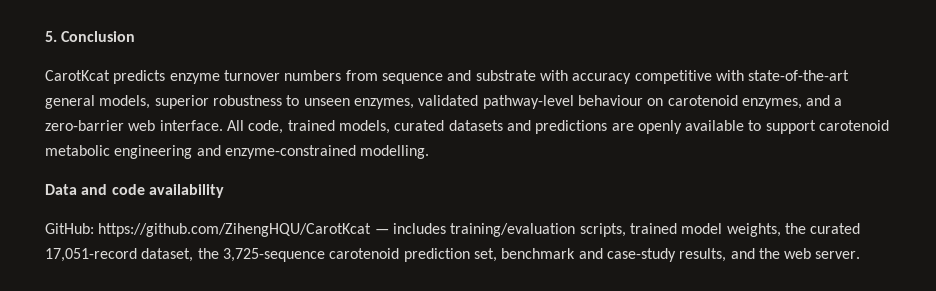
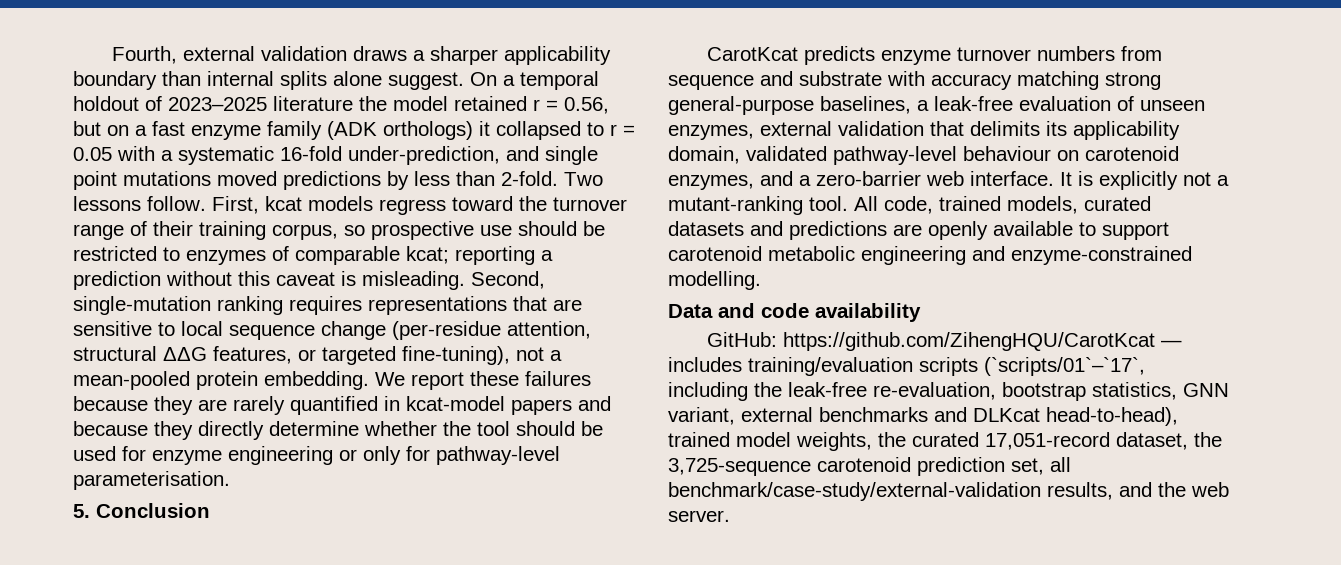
+ Fourth, external validation draws a sharper applicability boundary than internal splits alone suggest. On a temporal holdout of 2023–2025 literature the model retained r = 0.56, but on a fast enzyme family (ADK orthologs) it collapsed to r = 0.05 with a systematic 16-fold under-prediction, and single point mutations moved predictions by less than 2-fold. Two lessons follow. First, kcat models regress toward the turnover range of their training corpus, so prospective use should be restricted to enzymes of comparable kcat; reporting a prediction without this caveat is misleading. Second, single-mutation ranking requires representations that are sensitive to local sequence change (per-residue attention, structural ΔΔG features, or targeted fine-tuning), not a mean-pooled protein embedding. We report these failures because they are rarely quantified in kcat-model papers and because they directly determine whether the tool should be used for enzyme engineering or only for pathway-level parameterisation.
- CarotKcat predicts enzyme turnover numbers from sequence and substrate with accuracy competitive with state-of-the-art general models, superior robustness to unseen enzymes, validated pathway-level behaviour on carotenoid enzymes, and a zero-barrier web interface.
+ CarotKcat predicts enzyme turnover numbers from sequence and substrate with accuracy matching strong general-purpose baselines, a leak-free evaluation of unseen enzymes, external validation that delimits its applicability domain, validated pathway-level behaviour on carotenoid enzymes, and a zero-barrier web interface.
+ It is explicitly not a mutant-ranking tool.
- GitHub: https://github.com/ZihengHQU/CarotKcat — includes training/evaluation scripts, trained model weights, the curated 17,051-record dataset, the 3,725-sequence carotenoid prediction set, benchmark and case-study results, and the web server.
+ GitHub: https://github.com/ZihengHQU/CarotKcat — includes training/evaluation scripts (`scripts/01`–`17`, including the leak-free re-evaluation, bootstrap statistics, GNN variant, external benchmarks and DLKcat head-to-head), trained model weights, the curated 17,051-record dataset, the 3,725-sequence carotenoid prediction set, all benchmark/case-study/external-validation results, and the web server.

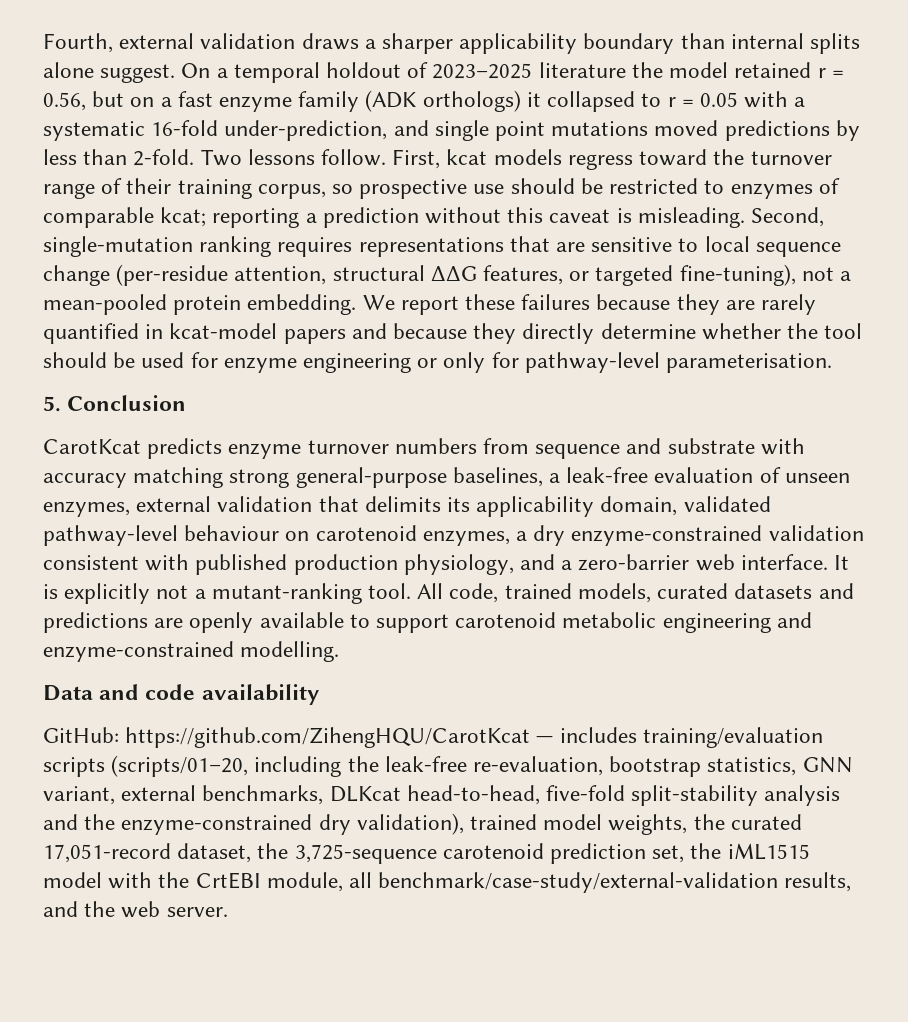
- CarotKcat predicts enzyme turnover numbers from sequence and substrate with accuracy matching strong general-purpose baselines, a leak-free evaluation of unseen enzymes, external validation that delimits its applicability domain, validated pathway-level behaviour on carotenoid enzymes, and a zero-barrier web interface.
+ CarotKcat predicts enzyme turnover numbers from sequence and substrate with accuracy matching strong general-purpose baselines, a leak-free evaluation of unseen enzymes, external validation that delimits its applicability domain, validated pathway-level behaviour on carotenoid enzymes, a dry enzyme-constrained validation consistent with published production physiology, and a zero-barrier web interface.
- GitHub: https://github.com/ZihengHQU/CarotKcat — includes training/evaluation scripts (`scripts/01`–`17`, including the leak-free re-evaluation, bootstrap statistics, GNN variant, external benchmarks and DLKcat head-to-head), trained model weights, the curated 17,051-record dataset, the 3,725-sequence carotenoid prediction set, all benchmark/case-study/external-validation results, and the web server.
+ GitHub: https://github.com/ZihengHQU/CarotKcat — includes training/evaluation scripts (scripts/01–20, including the leak-free re-evaluation, bootstrap statistics, GNN variant, external benchmarks, DLKcat head-to-head, five-fold split-stability analysis and the enzyme-constrained dry validation), trained model weights, the curated 17,051-record dataset, the 3,725-sequence carotenoid prediction set, the iML1515 model with the CrtEBI module, all benchmark/case-study/external-validation results, and the web server.

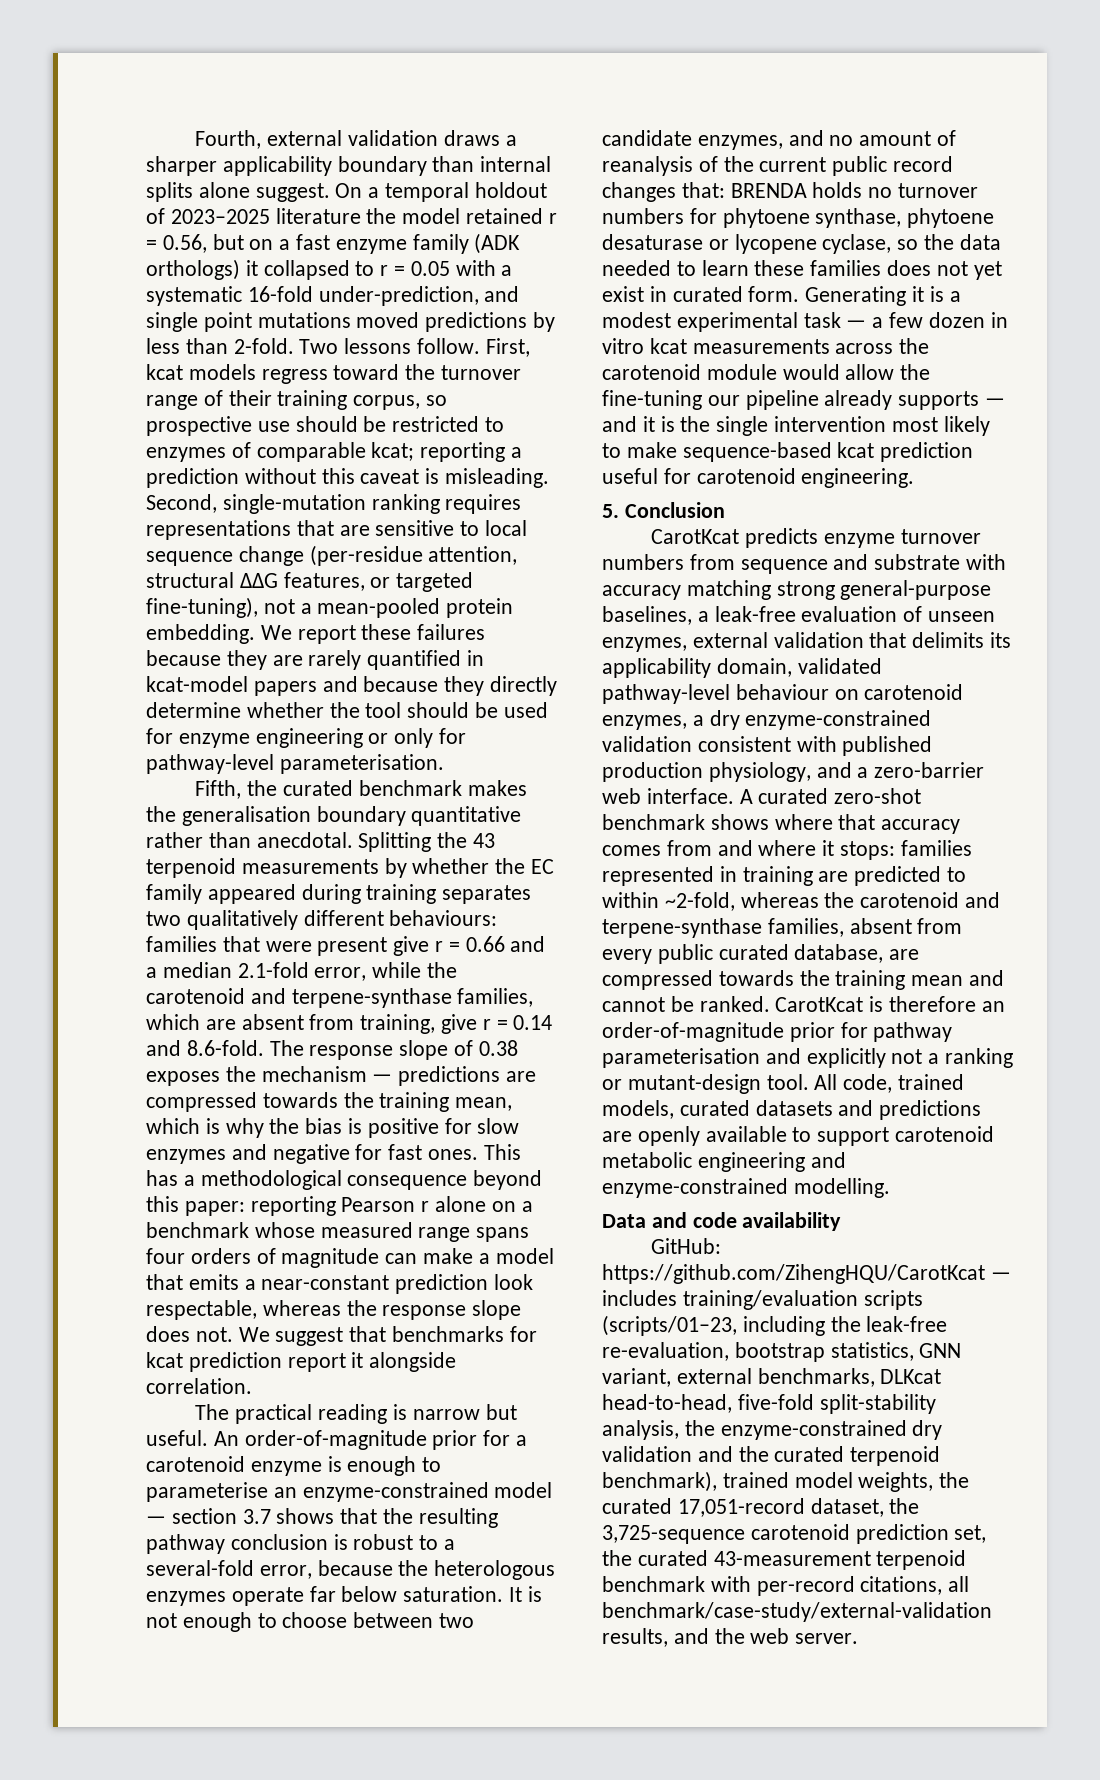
+ Fifth, the curated benchmark makes the generalisation boundary quantitative rather than anecdotal. Splitting the 43 terpenoid measurements by whether the EC family appeared during training separates two qualitatively different behaviours: families that were present give r = 0.66 and a median 2.1-fold error, while the carotenoid and terpene-synthase families, which are absent from training, give r = 0.14 and 8.6-fold. The response slope of 0.38 exposes the mechanism — predictions are compressed towards the training mean, which is why the bias is positive for slow enzymes and negative for fast ones. This has a methodological consequence beyond this paper: reporting Pearson r alone on a benchmark whose measured range spans four orders of magnitude can make a model that emits a near-constant prediction look respectable, whereas the response slope does not. We suggest that benchmarks for kcat prediction report it alongside correlation.
+ The practical reading is narrow but useful. An order-of-magnitude prior for a carotenoid enzyme is enough to parameterise an enzyme-constrained model — section 3.7 shows that the resulting pathway conclusion is robust to a several-fold error, because the heterologous enzymes operate far below saturation. It is not enough to choose between two candidate enzymes, and no amount of reanalysis of the current public record changes that: BRENDA holds no turnover numbers for phytoene synthase, phytoene desaturase or lycopene cyclase, so the data needed to learn these families does not yet exist in curated form. Generating it is a modest experimental task — a few dozen in vitro kcat measurements across the carotenoid module would allow the fine-tuning our pipeline already supports — and it is the single intervention most likely to make sequence-based kcat prediction useful for carotenoid engineering.
- It is explicitly not a mutant-ranking tool.
+ A curated zero-shot benchmark shows where that accuracy comes from and where it stops: families represented in training are predicted to within ~2-fold, whereas the carotenoid and terpene-synthase families, absent from every public curated database, are compressed towards the training mean and cannot be ranked. CarotKcat is therefore an order-of-magnitude prior for pathway parameterisation and explicitly not a ranking or mutant-design tool.
- GitHub: https://github.com/ZihengHQU/CarotKcat — includes training/evaluation scripts (scripts/01–20, including the leak-free re-evaluation, bootstrap statistics, GNN variant, external benchmarks, DLKcat head-to-head, five-fold split-stability analysis and the enzyme-constrained dry validation), trained model weights, the curated 17,051-record dataset, the 3,725-sequence carotenoid prediction set, the iML1515 model with the CrtEBI module, all benchmark/case-study/external-validation results, and the web server.
+ GitHub: https://github.com/ZihengHQU/CarotKcat — includes training/evaluation scripts (scripts/01–23, including the leak-free re-evaluation, bootstrap statistics, GNN variant, external benchmarks, DLKcat head-to-head, five-fold split-stability analysis, the enzyme-constrained dry validation and the curated terpenoid benchmark), trained model weights, the curated 17,051-record dataset, the 3,725-sequence carotenoid prediction set, the curated 43-measurement terpenoid benchmark with per-record citations, all benchmark/case-study/external-validation results, and the web server.

